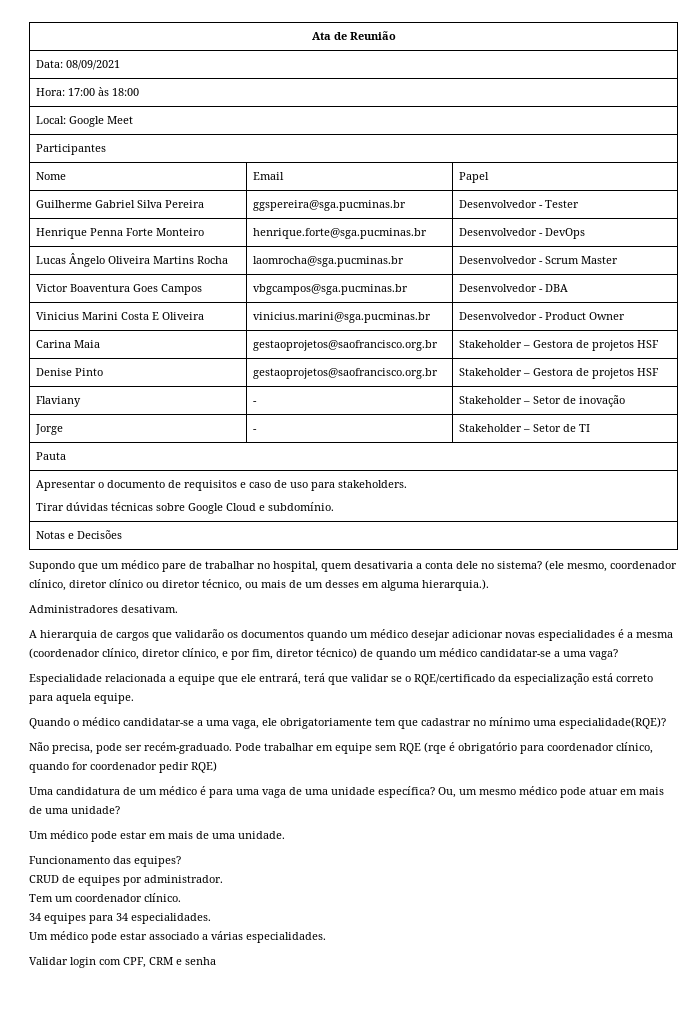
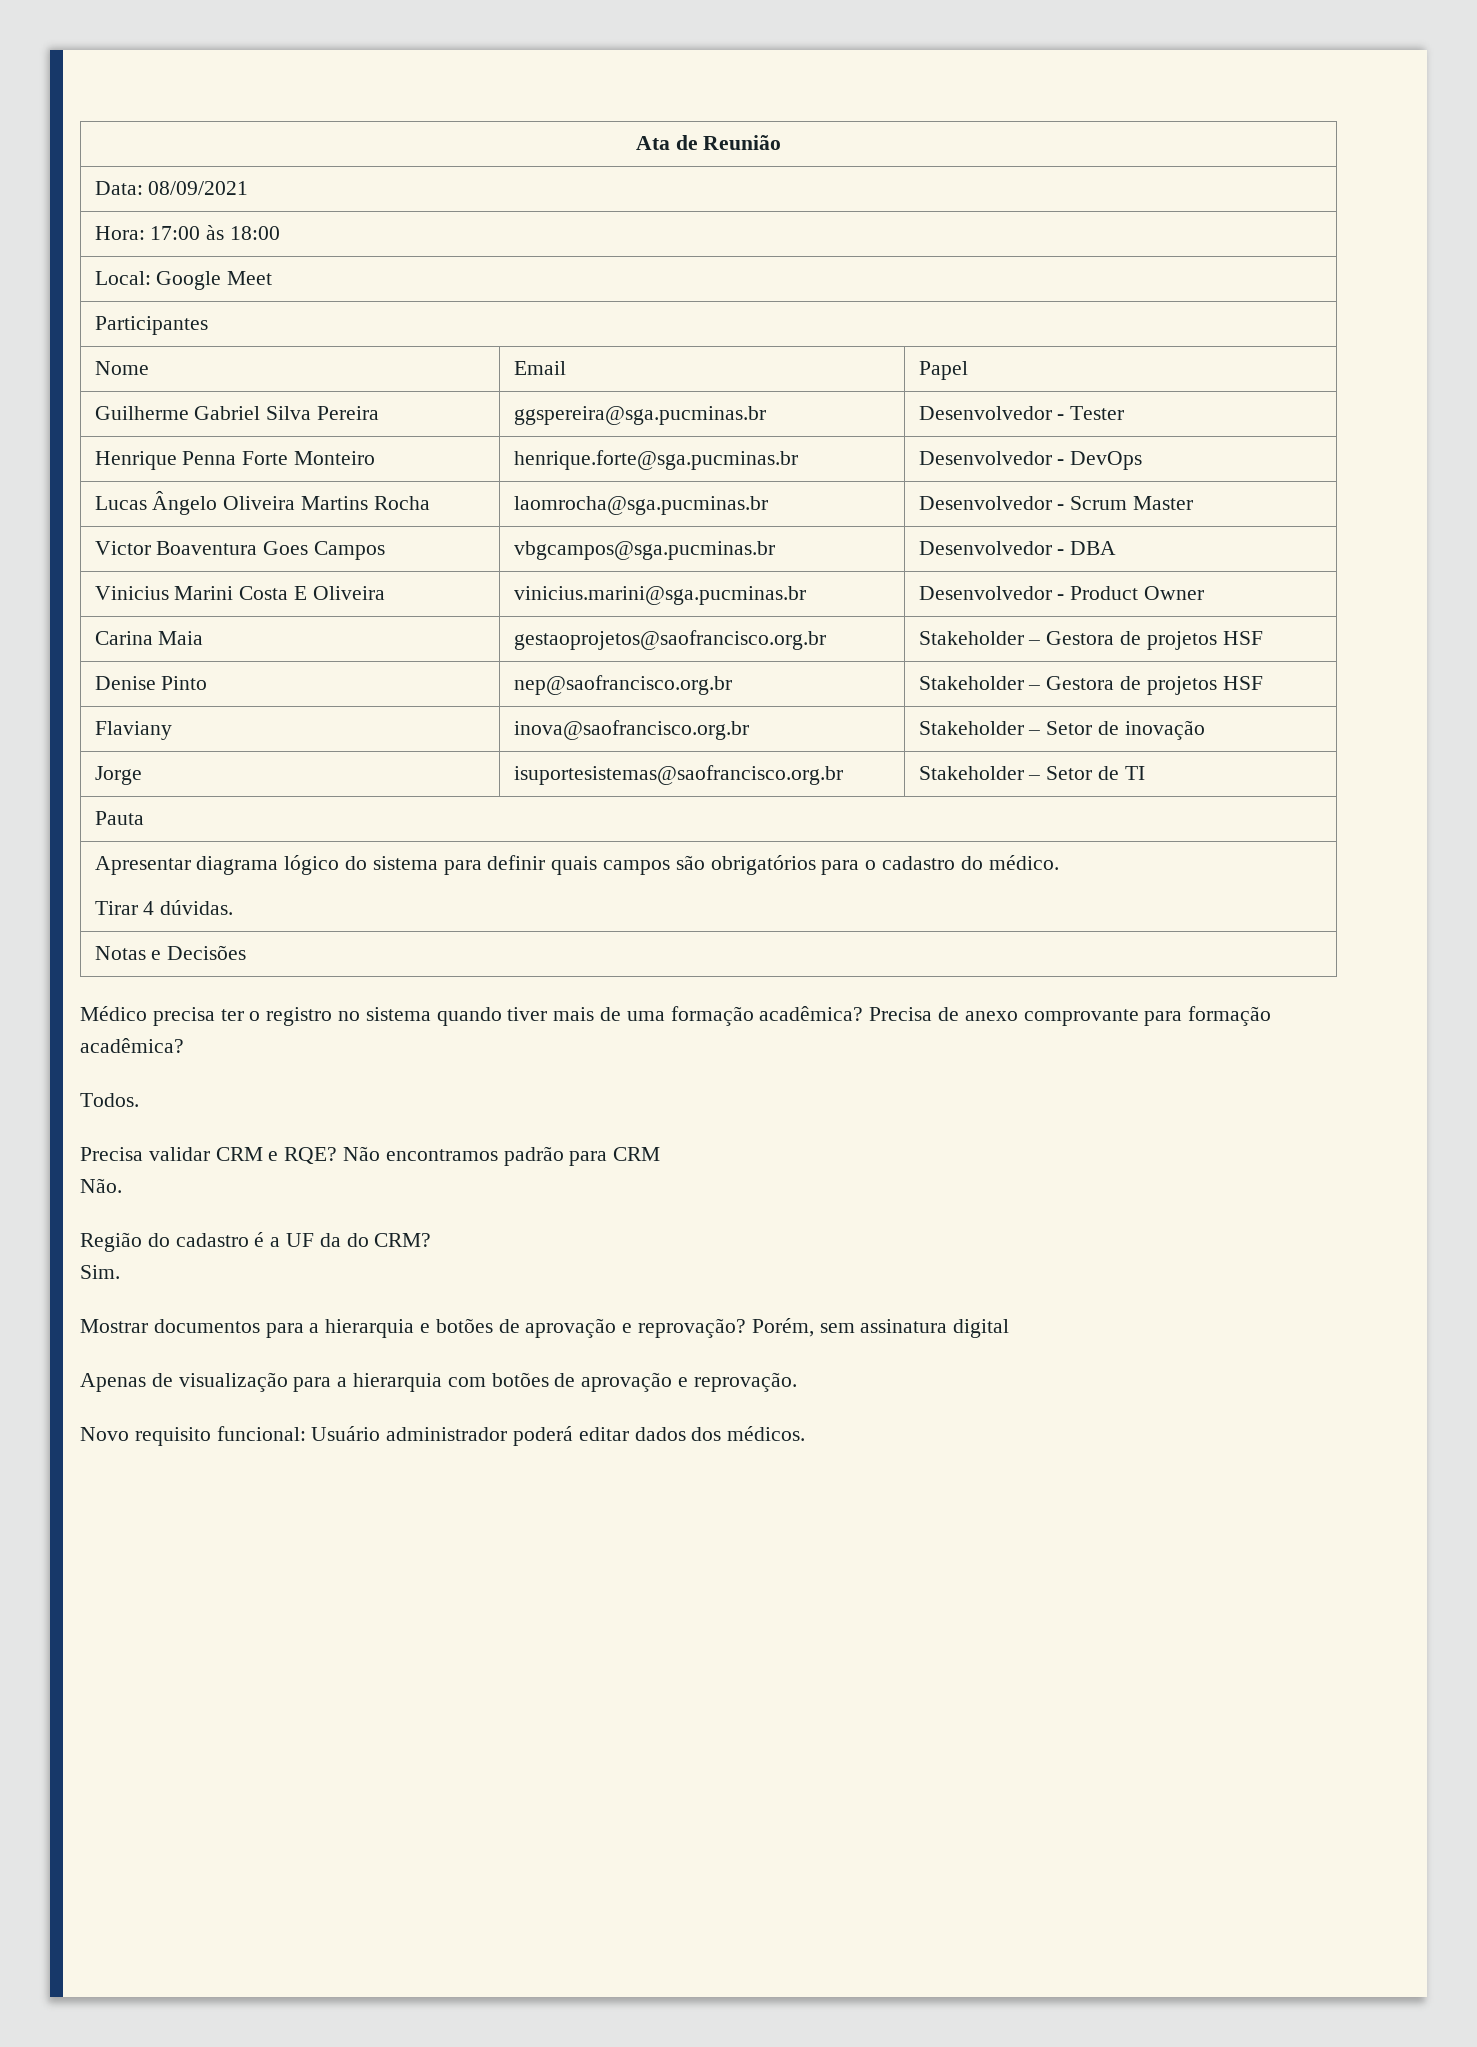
- Denise Pinto | gestaoprojetos@saofrancisco.org.br | Stakeholder – Gestora de projetos HSF
+ Denise Pinto | nep@saofrancisco.org.br | Stakeholder – Gestora de projetos HSF
- Flaviany | - | Stakeholder – Setor de inovação
+ Flaviany | inova@saofrancisco.org.br | Stakeholder – Setor de inovação
- Jorge | - | Stakeholder – Setor de TI
+ Jorge | isuportesistemas@saofrancisco.org.br | Stakeholder – Setor de TI
- Apresentar o documento de requisitos e caso de uso para stakeholders.
- Tirar dúvidas técnicas sobre Google Cloud e subdomínio.
+ Apresentar diagrama lógico do sistema para definir quais campos são obrigatórios para o cadastro do médico.
+ Tirar 4 dúvidas.
  Notas e Decisões
- Supondo que um médico pare de trabalhar no hospital, quem desativaria a conta dele no sistema? (ele mesmo, coordenador clínico, diretor clínico ou diretor técnico, ou mais de um desses em alguma hierarquia.).
- Administradores desativam.
- A hierarquia de cargos que validarão os documentos quando um médico desejar adicionar novas especialidades é a mesma (coordenador clínico, diretor clínico, e por fim, diretor técnico) de quando um médico candidatar-se a uma vaga?
- Especialidade relacionada a equipe que ele entrará, terá que validar se o RQE/certificado da especialização está correto para aquela equipe.
- Quando o médico candidatar-se a uma vaga, ele obrigatoriamente tem que cadastrar no mínimo uma especialidade(RQE)?
- Não precisa, pode ser recém-graduado. Pode trabalhar em equipe sem RQE (rqe é obrigatório para coordenador clínico, quando for coordenador pedir RQE)
- Uma candidatura de um médico é para uma vaga de uma unidade específica? Ou, um mesmo médico pode atuar em mais de uma unidade?
- Um médico pode estar em mais de uma unidade.
- Funcionamento das equipes?
- CRUD de equipes por administrador.
- Tem um coordenador clínico.
- 34 equipes para 34 especialidades.
- Um médico pode estar associado a várias especialidades.
- Validar login com CPF, CRM e senha
+ Médico precisa ter o registro no sistema quando tiver mais de uma formação acadêmica? Precisa de anexo comprovante para formação acadêmica?
+ Todos.
+ Precisa validar CRM e RQE? Não encontramos padrão para CRM
+ Não.
+ Região do cadastro é a UF da do CRM?
+ Sim.
+ Mostrar documentos para a hierarquia e botões de aprovação e reprovação? Porém, sem assinatura digital
+ Apenas de visualização para a hierarquia com botões de aprovação e reprovação.
+ Novo requisito funcional: Usuário administrador poderá editar dados dos médicos.

